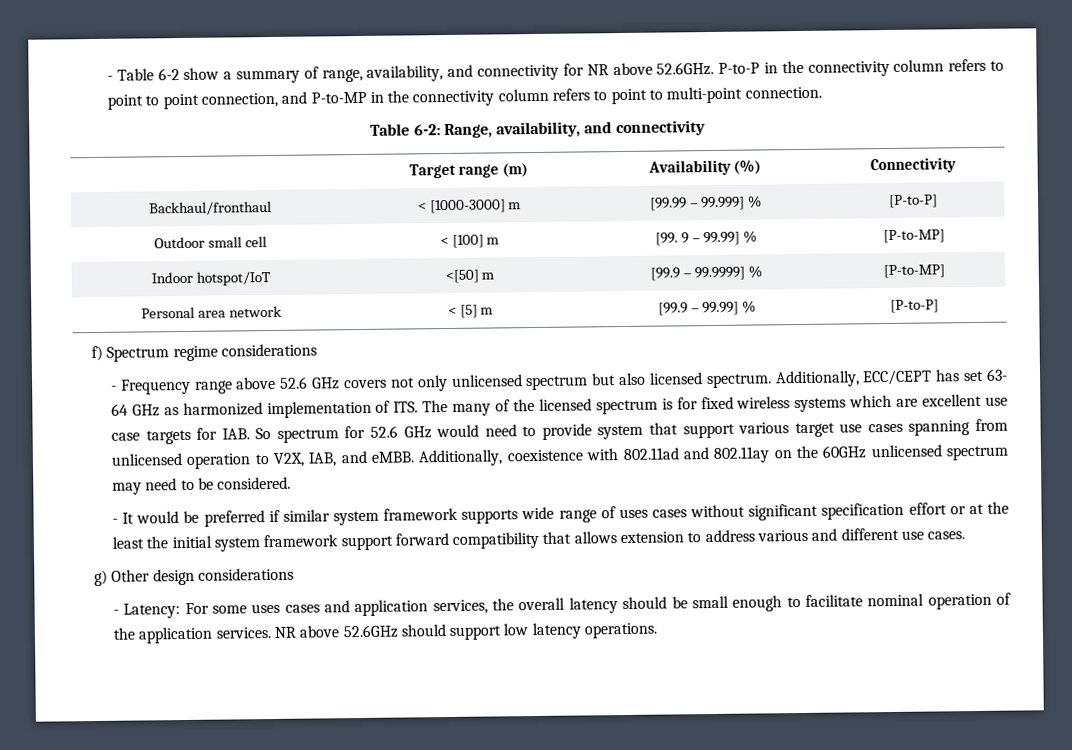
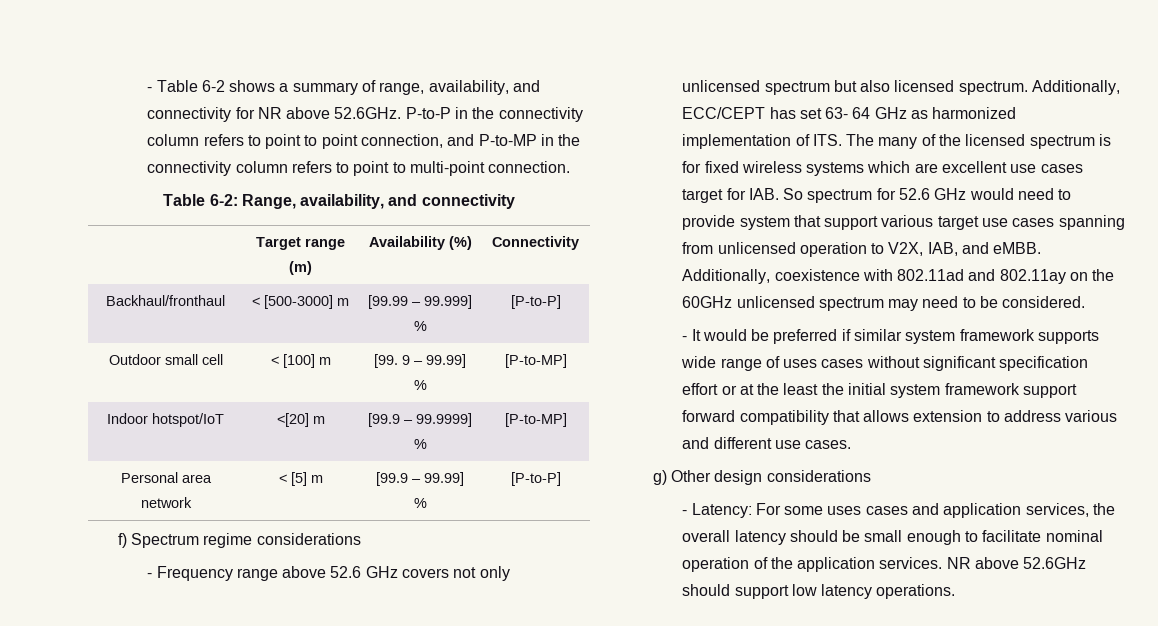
- - Table 6-2 show a summary of range, availability, and connectivity for NR above 52.6GHz. P-to-P in the connectivity column refers to point to point connection, and P-to-MP in the connectivity column refers to point to multi-point connection.
+ - Table 6-2 shows a summary of range, availability, and connectivity for NR above 52.6GHz. P-to-P in the connectivity column refers to point to point connection, and P-to-MP in the connectivity column refers to point to multi-point connection.
- Backhaul/fronthaul | < [1000-3000] m | [99.99 – 99.999] % | [P-to-P]
+ Backhaul/fronthaul | < [500-3000] m | [99.99 – 99.999] % | [P-to-P]
- Indoor hotspot/IoT | <[50] m | [99.9 – 99.9999] % | [P-to-MP]
+ Indoor hotspot/IoT | <[20] m | [99.9 – 99.9999] % | [P-to-MP]
- Additionally, ECC/CEPT has set 63- 64 GHz as harmonized implementation of ITS. The many of the licensed spectrum is for fixed wireless systems which are excellent use case targets for IAB. So spectrum for 52.6 GHz would need to provide system that support various target use cases spanning from unlicensed operation to V2X, IAB, and eMBB.
+ Additionally, ECC/CEPT has set 63- 64 GHz as harmonized implementation of ITS. The many of the licensed spectrum is for fixed wireless systems which are excellent use cases target for IAB. So spectrum for 52.6 GHz would need to provide system that support various target use cases spanning from unlicensed operation to V2X, IAB, and eMBB.

